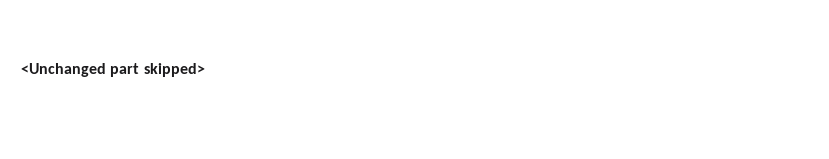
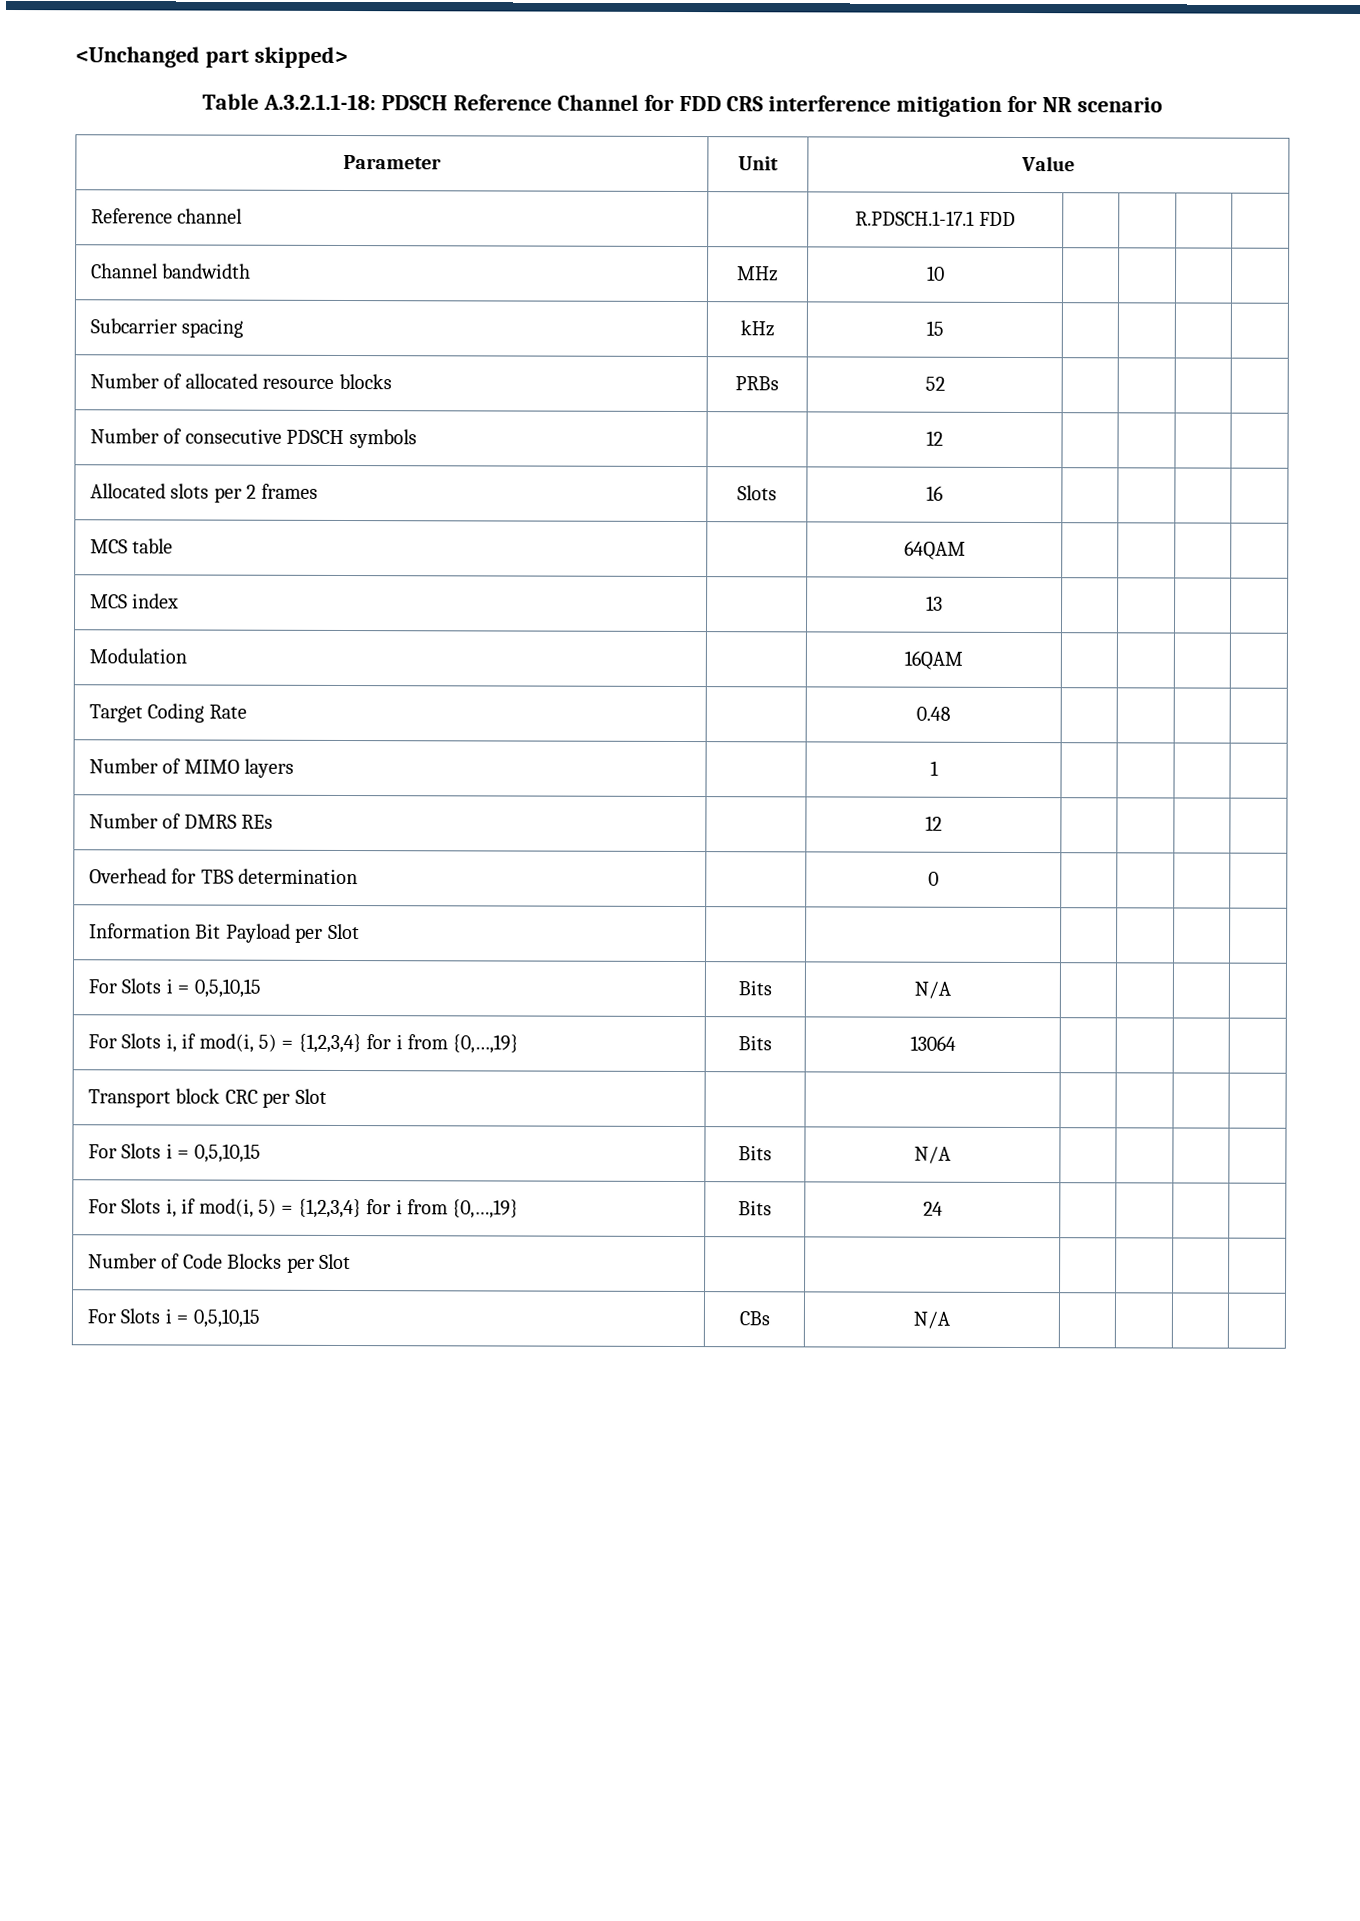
+ Table A.3.2.1.1-18: PDSCH Reference Channel for FDD CRS interference mitigation for NR scenario
+ Parameter | Unit | Value
+ Reference channel | | R.PDSCH.1-17.1 FDD | | | |
+ Channel bandwidth | MHz | 10 | | | |
+ Subcarrier spacing | kHz | 15 | | | |
+ Number of allocated resource blocks | PRBs | 52 | | | |
+ Number of consecutive PDSCH symbols | | 12 | | | |
+ Allocated slots per 2 frames | Slots | 16 | | | |
+ MCS table | | 64QAM | | | |
+ MCS index | | 13 | | | |
+ Modulation | | 16QAM | | | |
+ Target Coding Rate | | 0.48 | | | |
+ Number of MIMO layers | | 1 | | | |
+ Number of DMRS REs | | 12 | | | |
+ Overhead for TBS determination | | 0 | | | |
+ Information Bit Payload per Slot | | | | | |
+ For Slots i = 0,5,10,15 | Bits | N/A | | | |
+ For Slots i, if mod(i, 5) = {1,2,3,4} for i from {0,…,19} | Bits | 13064 | | | |
+ Transport block CRC per Slot | | | | | |
+ For Slots i = 0,5,10,15 | Bits | N/A | | | |
+ For Slots i, if mod(i, 5) = {1,2,3,4} for i from {0,…,19} | Bits | 24 | | | |
+ Number of Code Blocks per Slot | | | | | |
+ For Slots i = 0,5,10,15 | CBs | N/A | | | |

